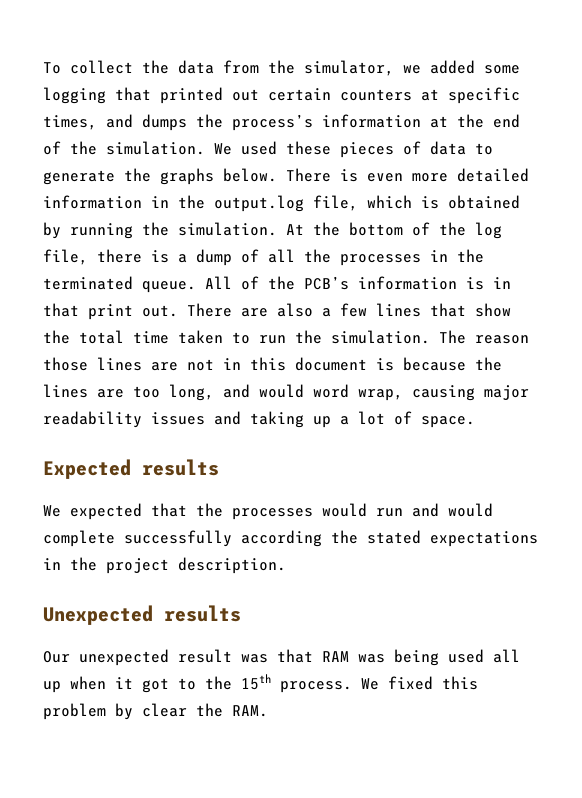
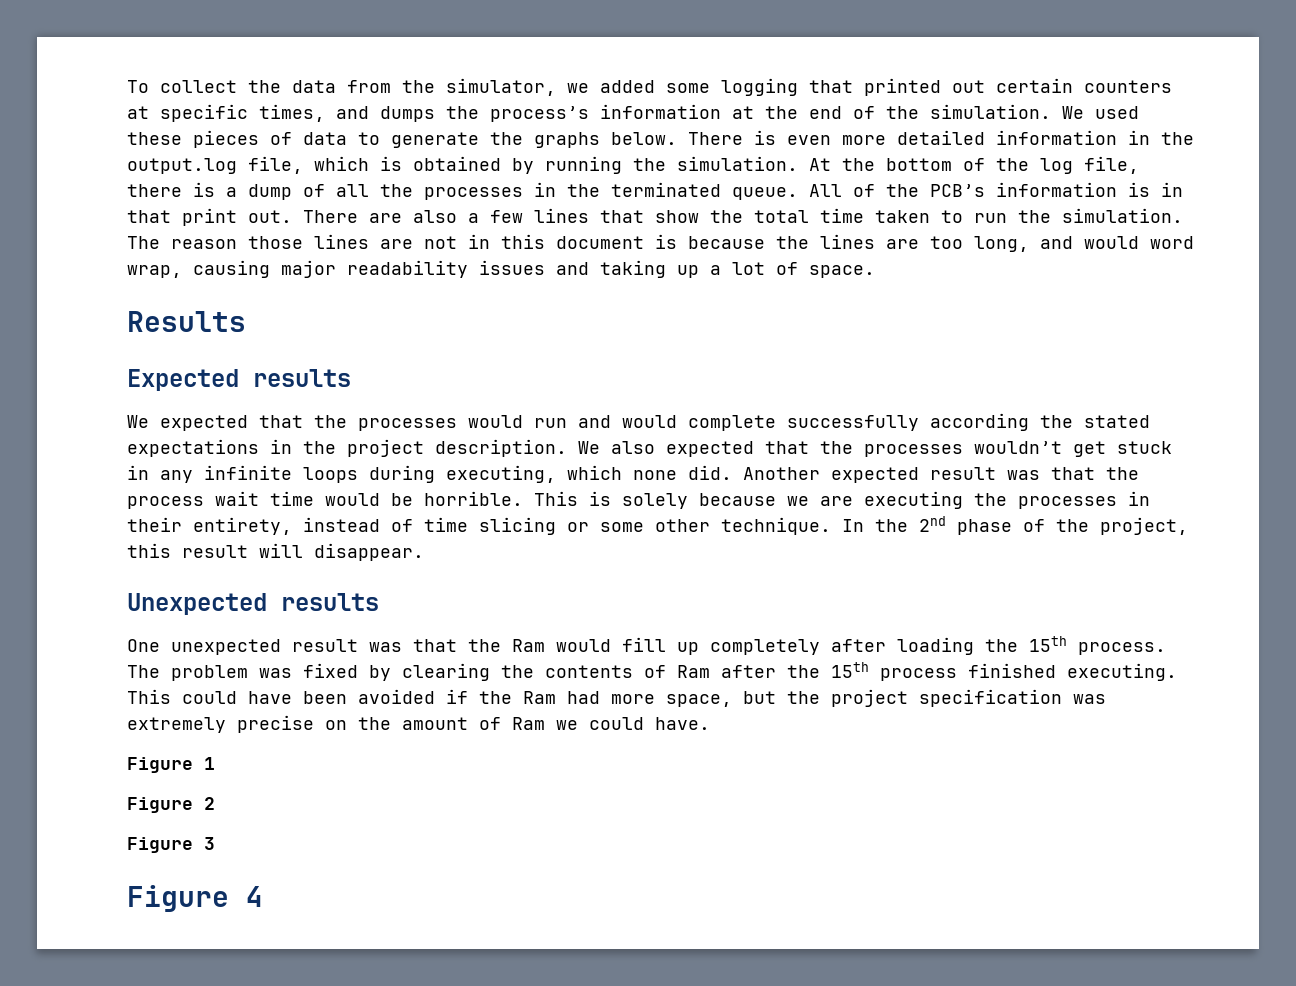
+ Results
+ We also expected that the processes wouldn’t get stuck in any infinite loops during executing, which none did. Another expected result was that the process wait time would be horrible. This is solely because we are executing the processes in their entirety, instead of time slicing or some other technique. In the 2nd phase of the project, this result will disappear.
- Our unexpected result was that RAM was being used all up when it got to the 15th process. We fixed this problem by clear the RAM.
+ One unexpected result was that the Ram would fill up completely after loading the 15th process. The problem was fixed by clearing the contents of Ram after the 15th process finished executing. This could have been avoided if the Ram had more space, but the project specification was extremely precise on the amount of Ram we could have.
+ Figure 1
+ Figure 2
+ Figure 3
+ Figure 4

